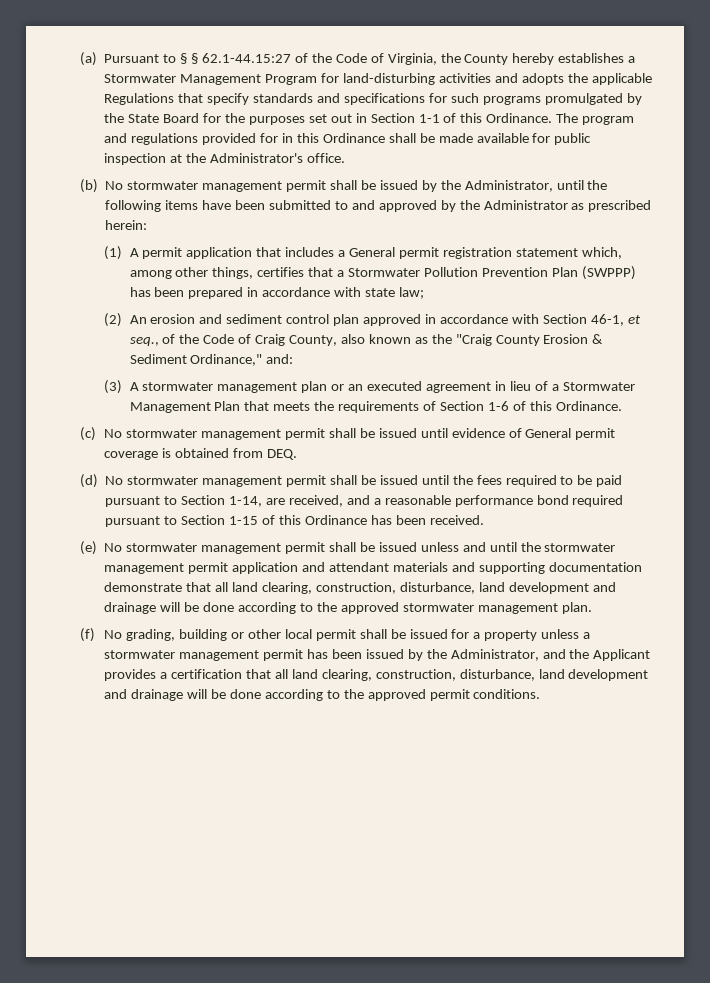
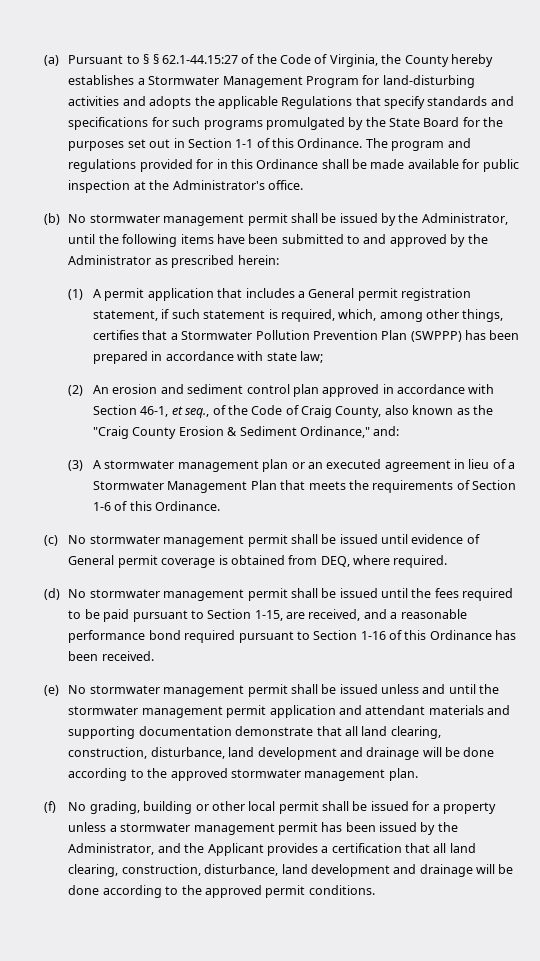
- (1) A permit application that includes a General permit registration statement which, among other things, certifies that a Stormwater Pollution Prevention Plan (SWPPP) has been prepared in accordance with state law;
+ (1) A permit application that includes a General permit registration statement, if such statement is required, which, among other things, certifies that a Stormwater Pollution Prevention Plan (SWPPP) has been prepared in accordance with state law;
- (c) No stormwater management permit shall be issued until evidence of General permit coverage is obtained from DEQ.
+ (c) No stormwater management permit shall be issued until evidence of General permit coverage is obtained from DEQ, where required.
- (d) No stormwater management permit shall be issued until the fees required to be paid pursuant to Section 1-14, are received, and a reasonable performance bond required pursuant to Section 1-15 of this Ordinance has been received.
+ (d) No stormwater management permit shall be issued until the fees required to be paid pursuant to Section 1-15, are received, and a reasonable performance bond required pursuant to Section 1-16 of this Ordinance has been received.

